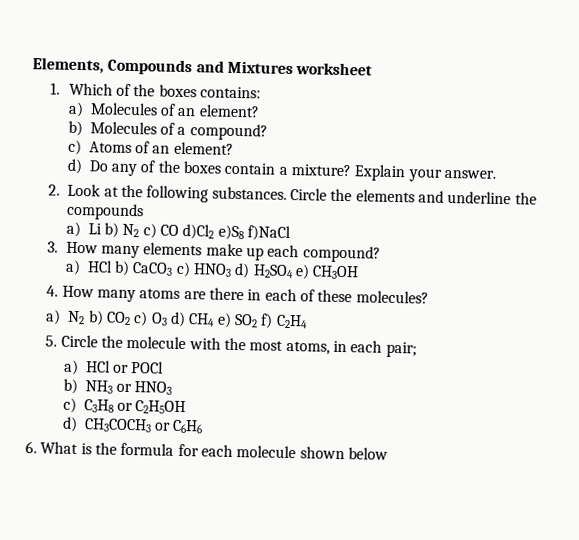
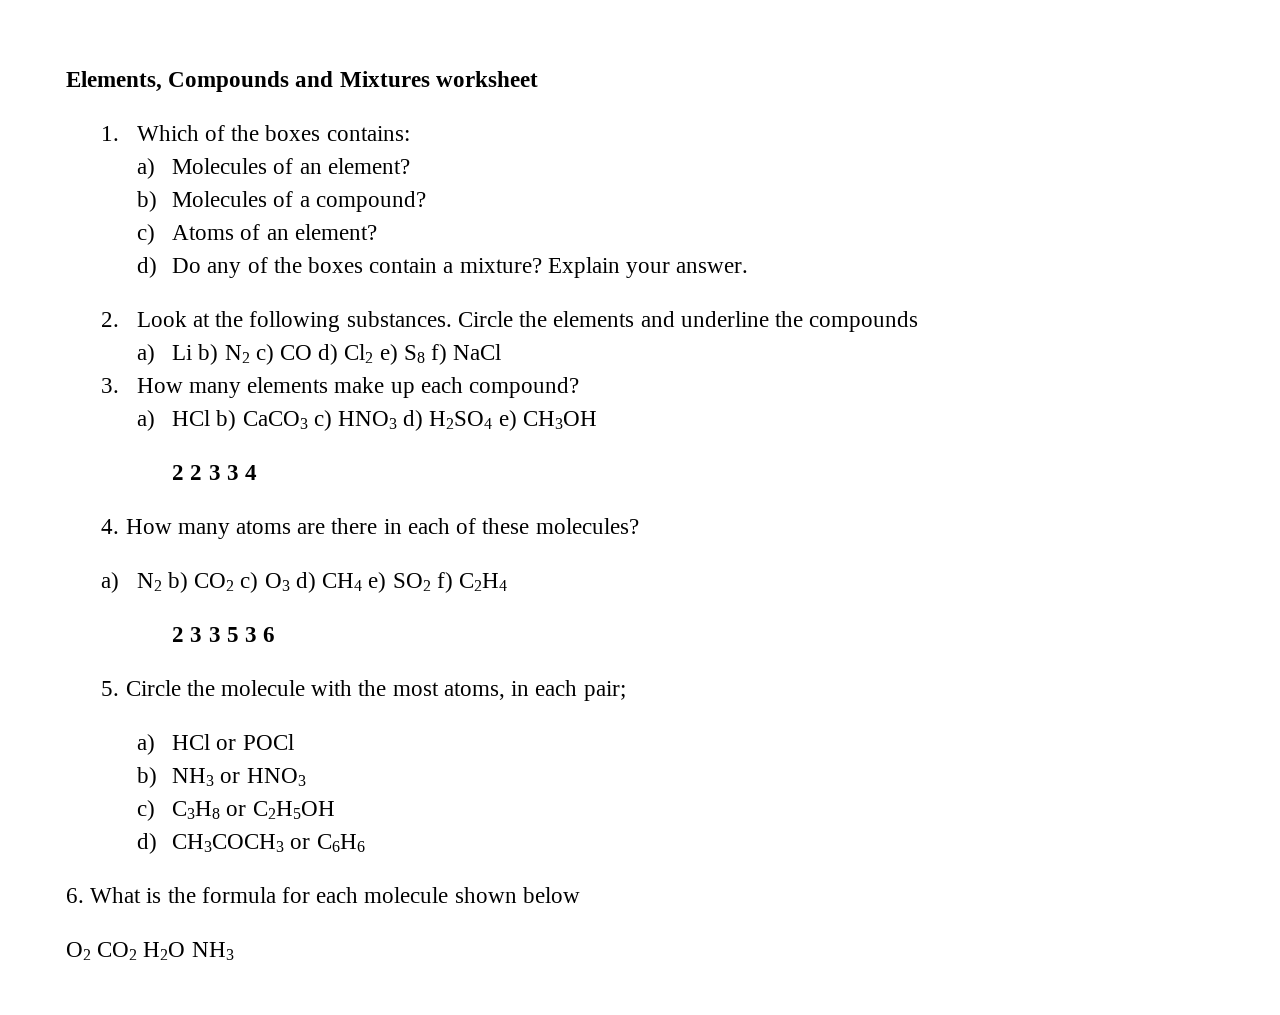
- a) Li b) N2 c) CO d)Cl2 e)S8 f)NaCl
+ a) Li b) N2 c) CO d) Cl2 e) S8 f) NaCl
+ 2 2 3 3 4
+ 2 3 3 5 3 6
+ O2 CO2 H2O NH3

